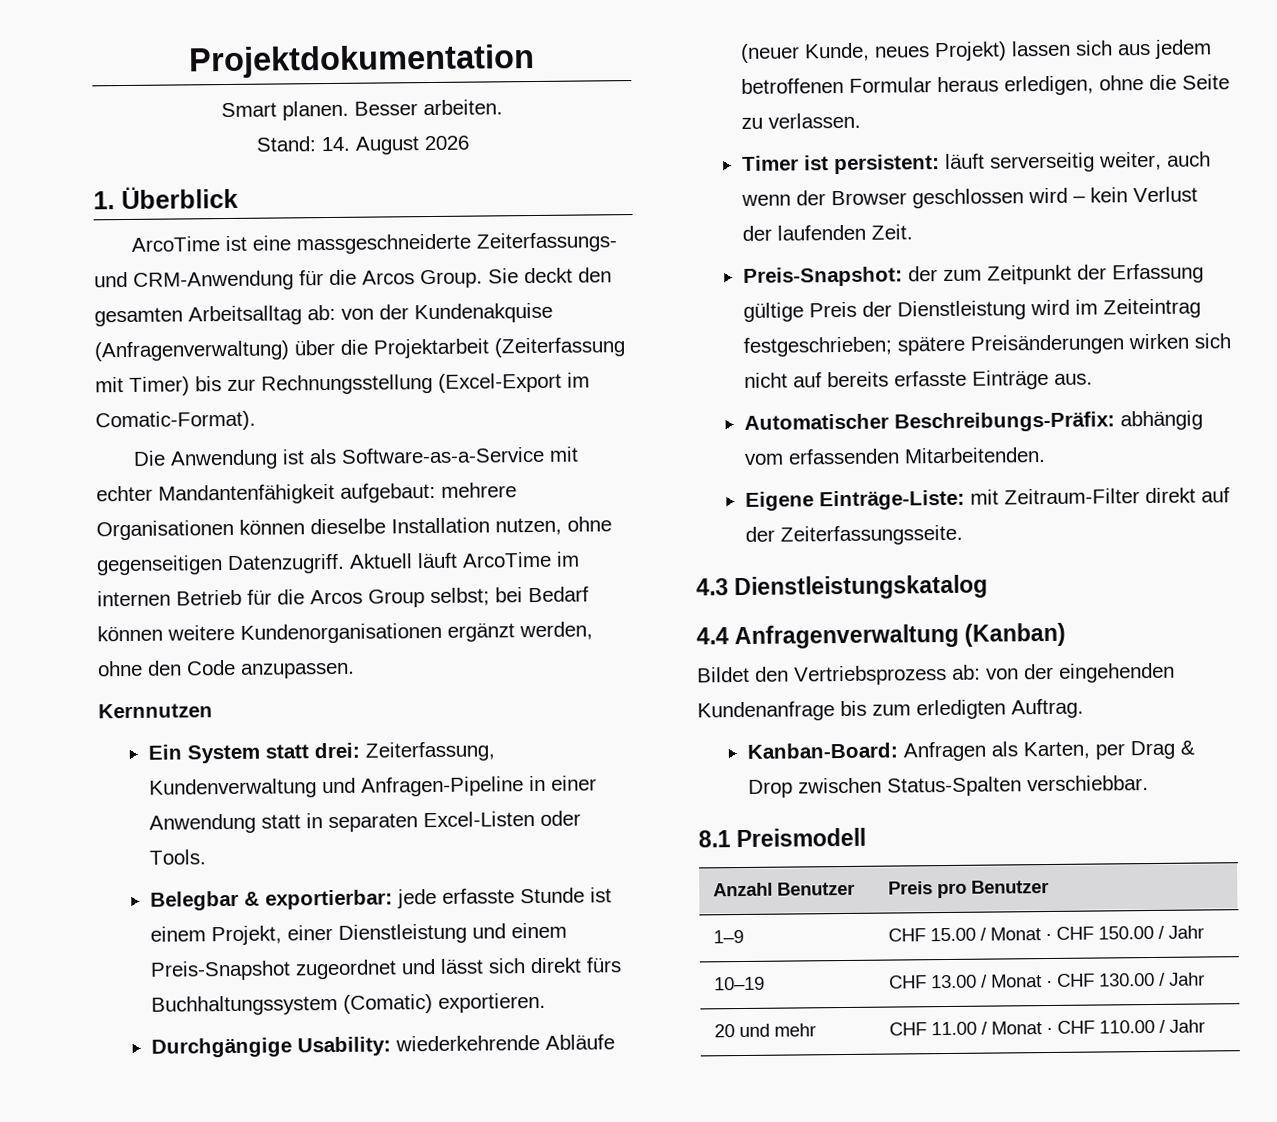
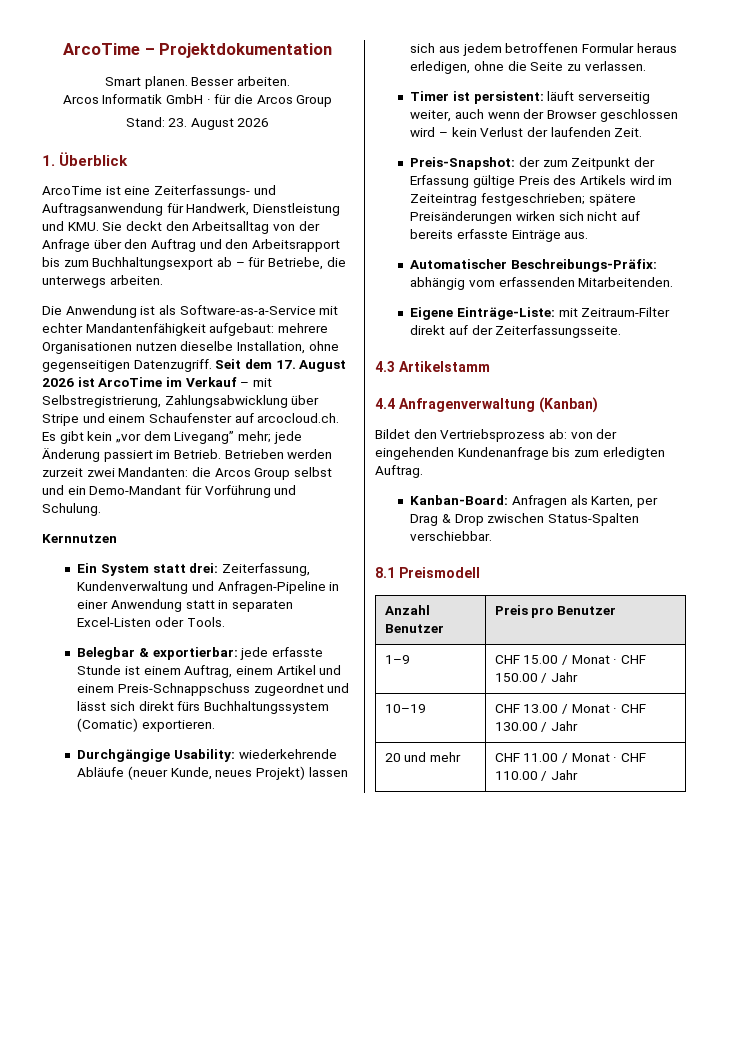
- Projektdokumentation
+ ArcoTime – Projektdokumentation
+ Arcos Informatik GmbH · für die Arcos Group
- Stand: 14. August 2026
+ Stand: 23. August 2026
- ArcoTime ist eine massgeschneiderte Zeiterfassungs- und CRM-Anwendung für die Arcos Group. Sie deckt den gesamten Arbeitsalltag ab: von der Kundenakquise (Anfragenverwaltung) über die Projektarbeit (Zeiterfassung mit Timer) bis zur Rechnungsstellung (Excel-Export im Comatic-Format).
+ ArcoTime ist eine Zeiterfassungs- und Auftragsanwendung für Handwerk, Dienstleistung und KMU. Sie deckt den Arbeitsalltag von der Anfrage über den Auftrag und den Arbeitsrapport bis zum Buchhaltungsexport ab – für Betriebe, die unterwegs arbeiten.
- Die Anwendung ist als Software-as-a-Service mit echter Mandantenfähigkeit aufgebaut: mehrere Organisationen können dieselbe Installation nutzen, ohne gegenseitigen Datenzugriff. Aktuell läuft ArcoTime im internen Betrieb für die Arcos Group selbst; bei Bedarf können weitere Kundenorganisationen ergänzt werden, ohne den Code anzupassen.
+ Die Anwendung ist als Software-as-a-Service mit echter Mandantenfähigkeit aufgebaut: mehrere Organisationen nutzen dieselbe Installation, ohne gegenseitigen Datenzugriff. Seit dem 17. August 2026 ist ArcoTime im Verkauf – mit Selbstregistrierung, Zahlungsabwicklung über Stripe und einem Schaufenster auf arcocloud.ch. Es gibt kein „vor dem Livegang” mehr; jede Änderung passiert im Betrieb. Betrieben werden zurzeit zwei Mandanten: die Arcos Group selbst und ein Demo-Mandant für Vorführung und Schulung.
- Belegbar & exportierbar: jede erfasste Stunde ist einem Projekt, einer Dienstleistung und einem Preis-Snapshot zugeordnet und lässt sich direkt fürs Buchhaltungssystem (Comatic) exportieren.
+ Belegbar & exportierbar: jede erfasste Stunde ist einem Auftrag, einem Artikel und einem Preis-Schnappschuss zugeordnet und lässt sich direkt fürs Buchhaltungssystem (Comatic) exportieren.
- Preis-Snapshot: der zum Zeitpunkt der Erfassung gültige Preis der Dienstleistung wird im Zeiteintrag festgeschrieben; spätere Preisänderungen wirken sich nicht auf bereits erfasste Einträge aus.
+ Preis-Snapshot: der zum Zeitpunkt der Erfassung gültige Preis des Artikels wird im Zeiteintrag festgeschrieben; spätere Preisänderungen wirken sich nicht auf bereits erfasste Einträge aus.
- 4.3 Dienstleistungskatalog
+ 4.3 Artikelstamm

